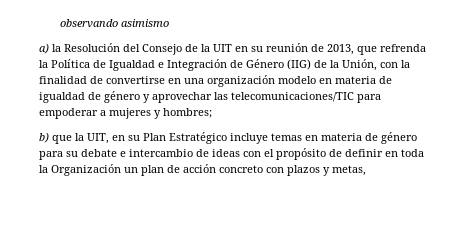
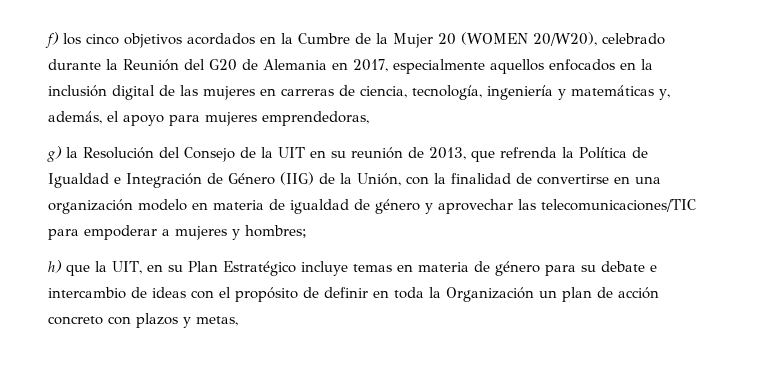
- observando asimismo
- a) la Resolución del Consejo de la UIT en su reunión de 2013, que refrenda la Política de Igualdad e Integración de Género (IIG) de la Unión, con la finalidad de convertirse en una organización modelo en materia de igualdad de género y aprovechar las telecomunicaciones/TIC para empoderar a mujeres y hombres;
+ f) los cinco objetivos acordados en la Cumbre de la Mujer 20 (WOMEN 20/W20), celebrado durante la Reunión del G20 de Alemania en 2017, especialmente aquellos enfocados en la inclusión digital de las mujeres en carreras de ciencia, tecnología, ingeniería y matemáticas y, además, el apoyo para mujeres emprendedoras,
+ g) la Resolución del Consejo de la UIT en su reunión de 2013, que refrenda la Política de Igualdad e Integración de Género (IIG) de la Unión, con la finalidad de convertirse en una organización modelo en materia de igualdad de género y aprovechar las telecomunicaciones/TIC para empoderar a mujeres y hombres;
- b) que la UIT, en su Plan Estratégico incluye temas en materia de género para su debate e intercambio de ideas con el propósito de definir en toda la Organización un plan de acción concreto con plazos y metas,
+ h) que la UIT, en su Plan Estratégico incluye temas en materia de género para su debate e intercambio de ideas con el propósito de definir en toda la Organización un plan de acción concreto con plazos y metas,

